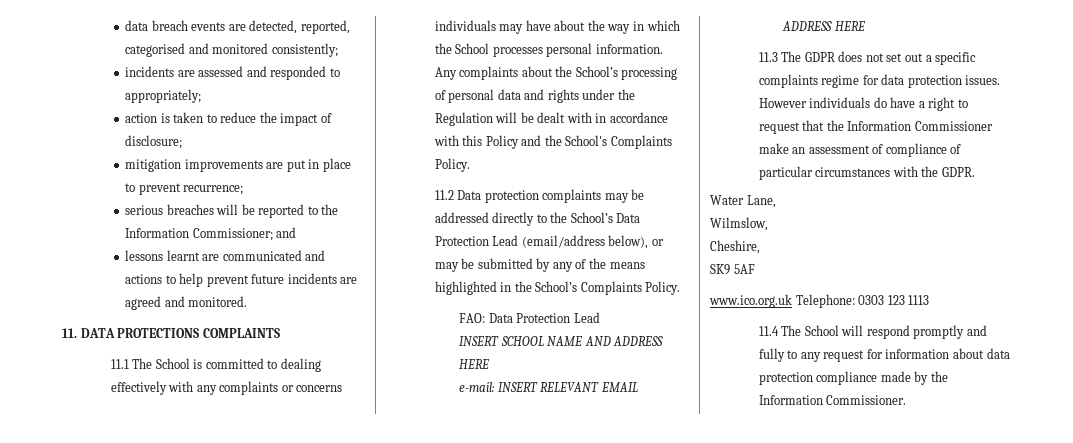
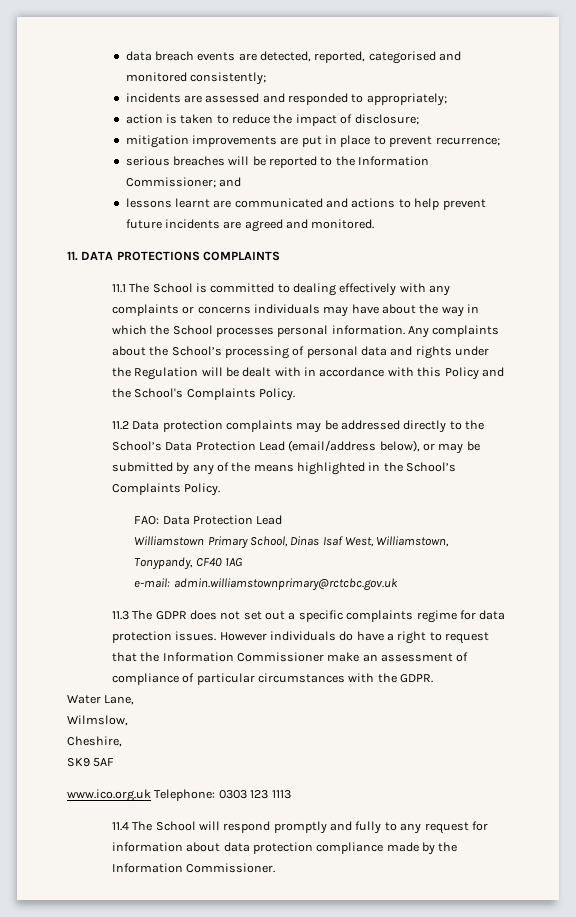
- INSERT SCHOOL NAME AND ADDRESS HERE
- e-mail: INSERT RELEVANT EMAIL ADDRESS HERE
+ Williamstown Primary School, Dinas Isaf West, Williamstown, Tonypandy, CF40 1AG
+ e-mail: admin.williamstownprimary@rctcbc.gov.uk

